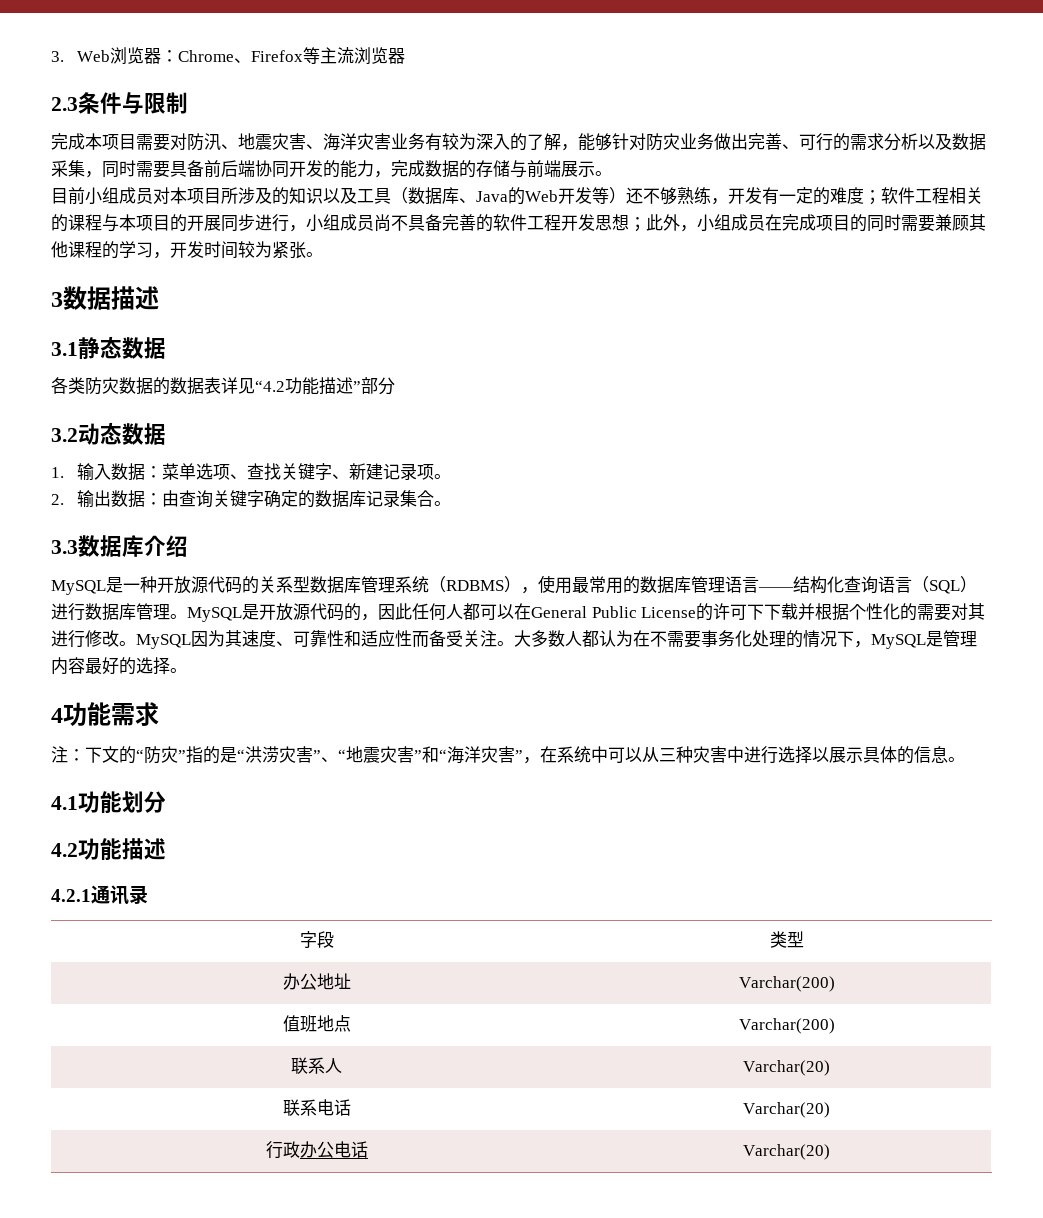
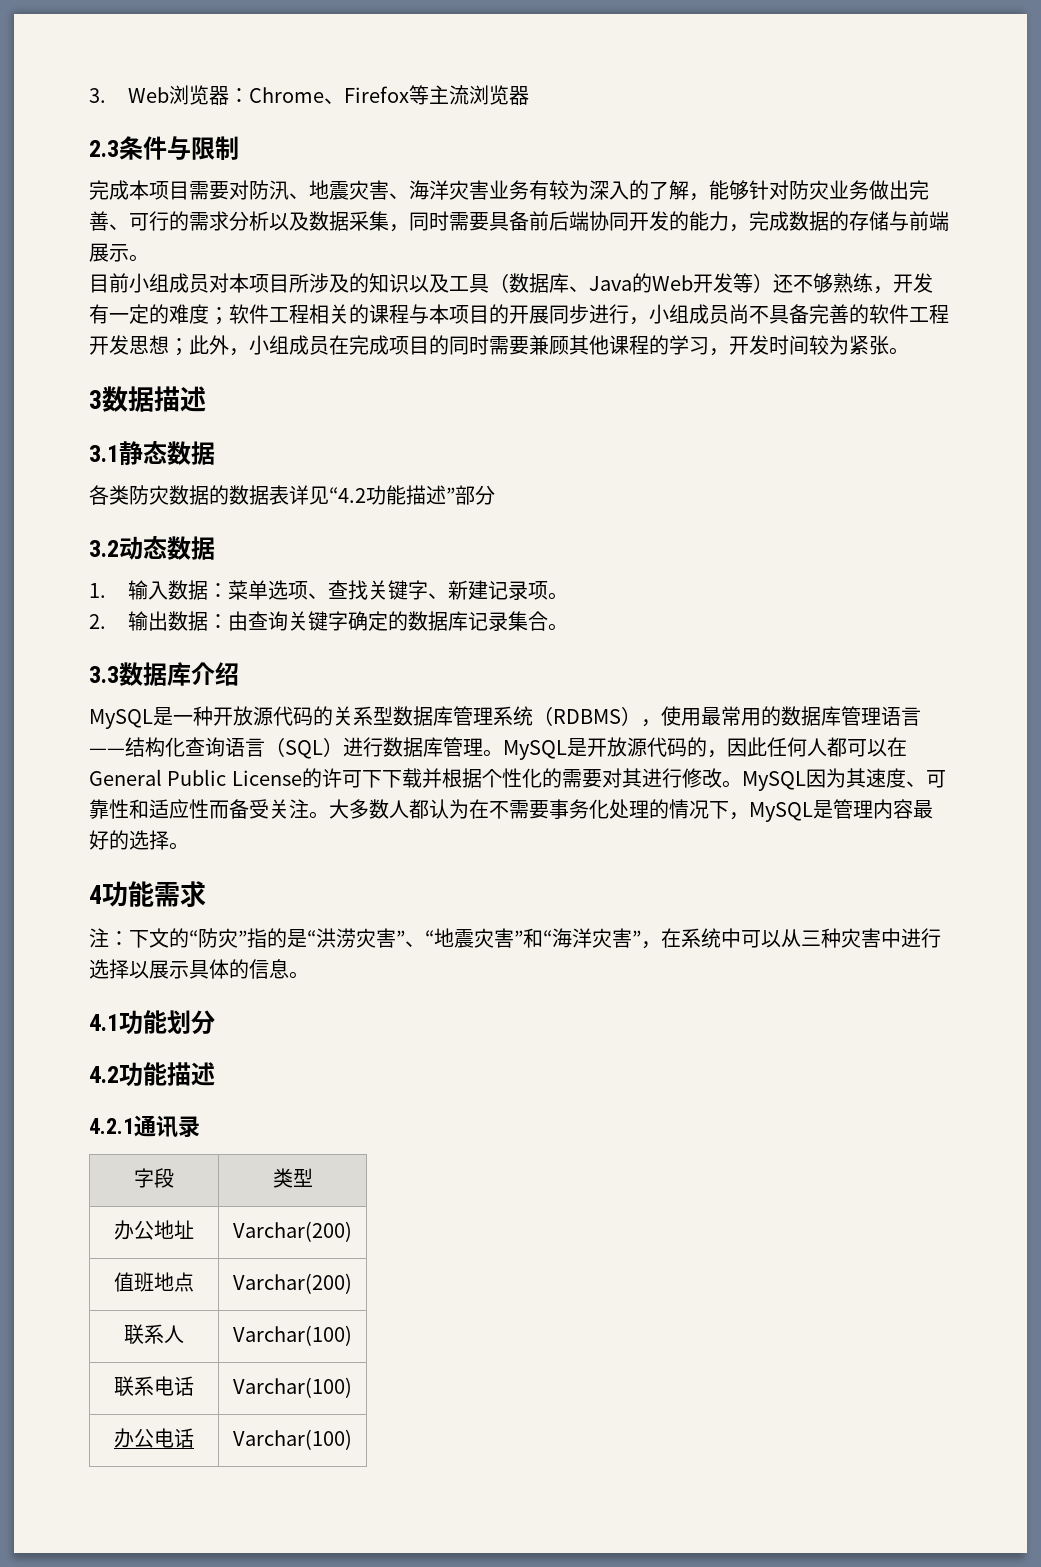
- 联系人 | Varchar(20)
+ 联系人 | Varchar(100)
- 联系电话 | Varchar(20)
- 行政办公电话 | Varchar(20)
+ 联系电话 | Varchar(100)
+ 办公电话 | Varchar(100)

